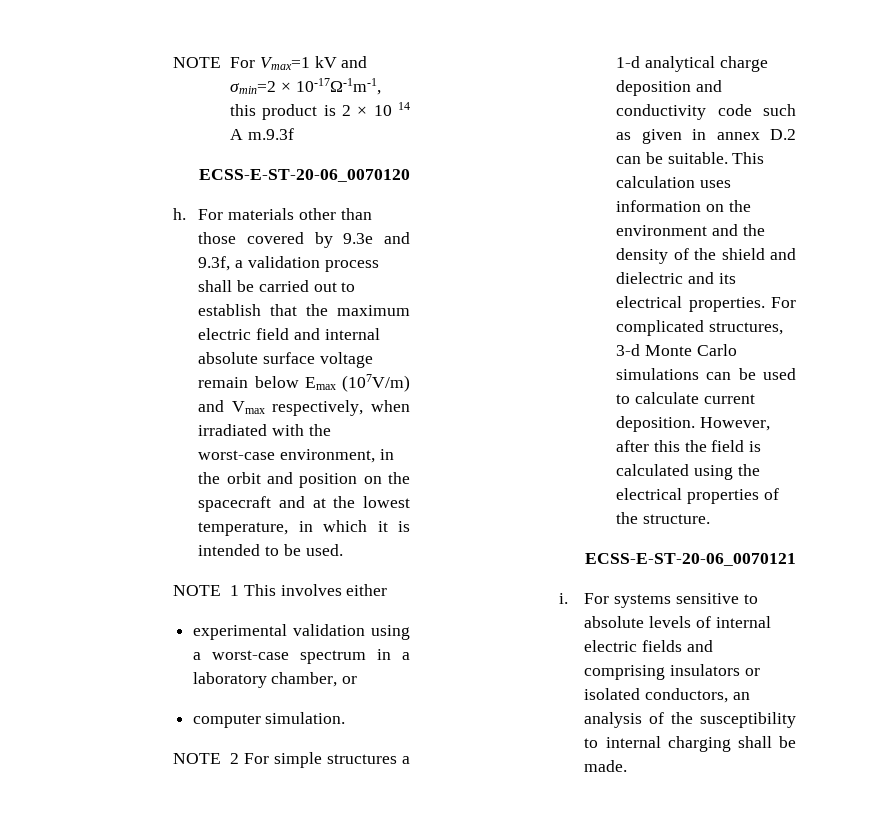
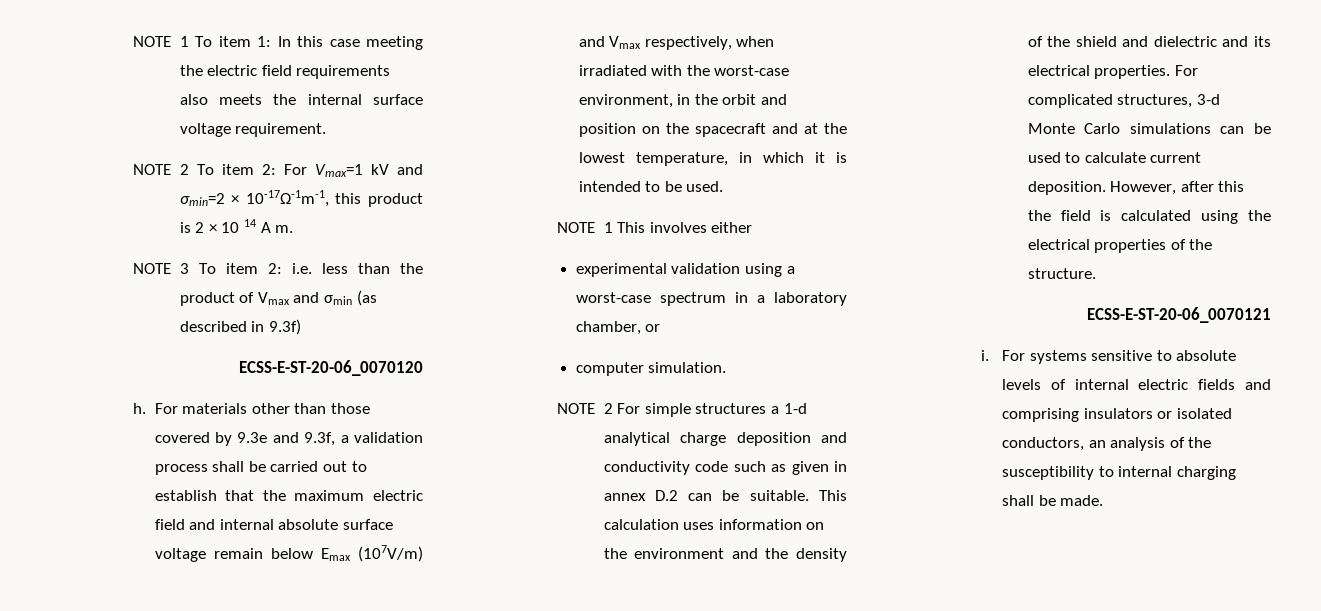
- NOTE For Vmax=1 kV and σmin=2 × 10-17Ω-1m-1, this product is 2 × 10 14 A m.9.3f
+ NOTE 1 To item 1: In this case meeting the electric field requirements also meets the internal surface voltage requirement.
+ NOTE 2 To item 2: For Vmax=1 kV and σmin=2 × 10-17Ω-1m-1, this product is 2 × 10 14 A m.
+ NOTE 3 To item 2: i.e. less than the product of Vmax and σmin (as described in 9.3f)

